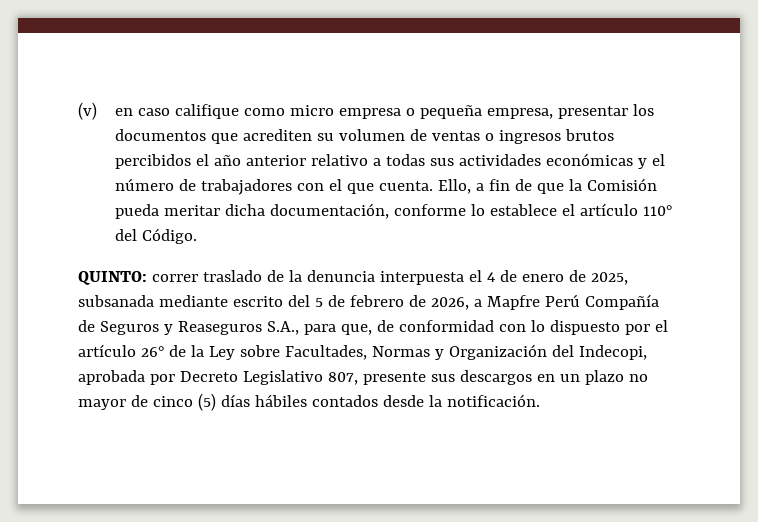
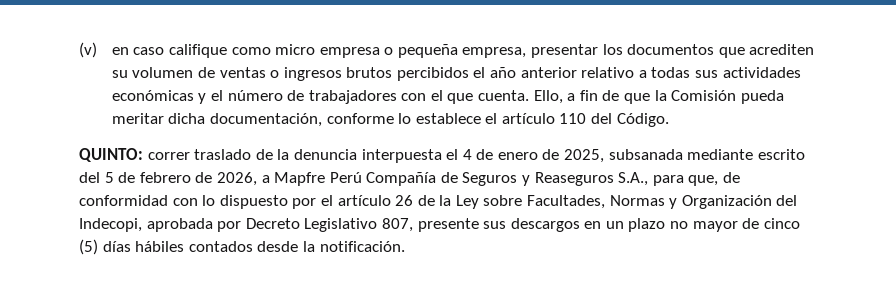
- Ello, a fin de que la Comisión pueda meritar dicha documentación, conforme lo establece el artículo 110° del Código.
+ Ello, a fin de que la Comisión pueda meritar dicha documentación, conforme lo establece el artículo 110 del Código.
- correr traslado de la denuncia interpuesta el 4 de enero de 2025, subsanada mediante escrito del 5 de febrero de 2026, a Mapfre Perú Compañía de Seguros y Reaseguros S.A., para que, de conformidad con lo dispuesto por el artículo 26° de la Ley sobre Facultades, Normas y Organización del Indecopi, aprobada por Decreto Legislativo 807, presente sus descargos en un plazo no mayor de cinco (5) días hábiles contados desde la notificación.
+ correr traslado de la denuncia interpuesta el 4 de enero de 2025, subsanada mediante escrito del 5 de febrero de 2026, a Mapfre Perú Compañía de Seguros y Reaseguros S.A., para que, de conformidad con lo dispuesto por el artículo 26 de la Ley sobre Facultades, Normas y Organización del Indecopi, aprobada por Decreto Legislativo 807, presente sus descargos en un plazo no mayor de cinco (5) días hábiles contados desde la notificación.

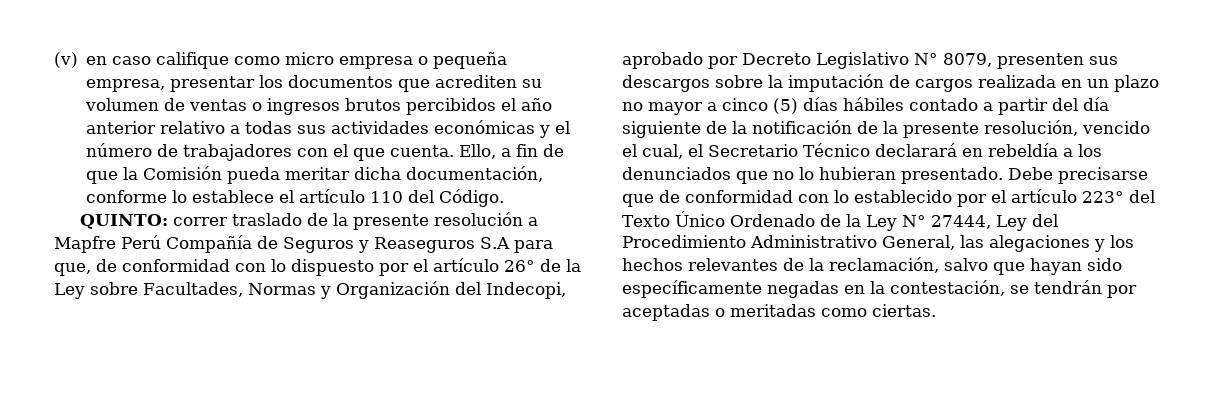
- QUINTO: correr traslado de la denuncia interpuesta el 4 de enero de 2025, subsanada mediante escrito del 5 de febrero de 2026, a Mapfre Perú Compañía de Seguros y Reaseguros S.A., para que, de conformidad con lo dispuesto por el artículo 26 de la Ley sobre Facultades, Normas y Organización del Indecopi, aprobada por Decreto Legislativo 807, presente sus descargos en un plazo no mayor de cinco (5) días hábiles contados desde la notificación.
+ QUINTO: correr traslado de la presente resolución a Mapfre Perú Compañía de Seguros y Reaseguros S.A para que, de conformidad con lo dispuesto por el artículo 26° de la Ley sobre Facultades, Normas y Organización del Indecopi, aprobado por Decreto Legislativo N° 8079, presenten sus descargos sobre la imputación de cargos realizada en un plazo no mayor a cinco (5) días hábiles contado a partir del día siguiente de la notificación de la presente resolución, vencido el cual, el Secretario Técnico declarará en rebeldía a los denunciados que no lo hubieran presentado. Debe precisarse que de conformidad con lo establecido por el artículo 223° del Texto Único Ordenado de la Ley N° 27444, Ley del Procedimiento Administrativo General, las alegaciones y los hechos relevantes de la reclamación, salvo que hayan sido específicamente negadas en la contestación, se tendrán por aceptadas o meritadas como ciertas.

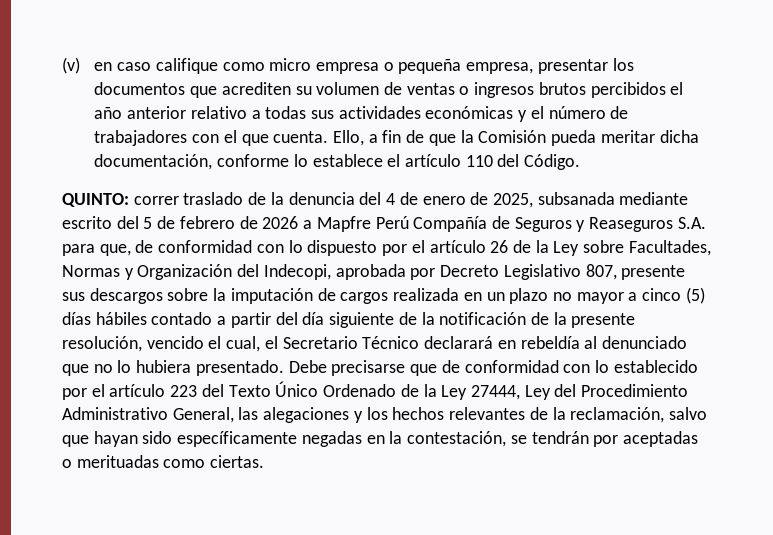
- correr traslado de la presente resolución a Mapfre Perú Compañía de Seguros y Reaseguros S.A para que, de conformidad con lo dispuesto por el artículo 26° de la Ley sobre Facultades, Normas y Organización del Indecopi, aprobado por Decreto Legislativo N° 8079, presenten sus descargos sobre la imputación de cargos realizada en un plazo no mayor a cinco (5) días hábiles contado a partir del día siguiente de la notificación de la presente resolución, vencido el cual, el Secretario Técnico declarará en rebeldía a los denunciados que no lo hubieran presentado.
+ correr traslado de la denuncia del 4 de enero de 2025, subsanada mediante escrito del 5 de febrero de 2026 a Mapfre Perú Compañía de Seguros y Reaseguros S.A. para que, de conformidad con lo dispuesto por el artículo 26 de la Ley sobre Facultades, Normas y Organización del Indecopi, aprobada por Decreto Legislativo 807, presente sus descargos sobre la imputación de cargos realizada en un plazo no mayor a cinco (5) días hábiles contado a partir del día siguiente de la notificación de la presente resolución, vencido el cual, el Secretario Técnico declarará en rebeldía al denunciado que no lo hubiera presentado.
- Debe precisarse que de conformidad con lo establecido por el artículo 223° del Texto Único Ordenado de la Ley N° 27444, Ley del Procedimiento Administrativo General, las alegaciones y los hechos relevantes de la reclamación, salvo que hayan sido específicamente negadas en la contestación, se tendrán por aceptadas o meritadas como ciertas.
+ Debe precisarse que de conformidad con lo establecido por el artículo 223 del Texto Único Ordenado de la Ley 27444, Ley del Procedimiento Administrativo General, las alegaciones y los hechos relevantes de la reclamación, salvo que hayan sido específicamente negadas en la contestación, se tendrán por aceptadas o merituadas como ciertas.

